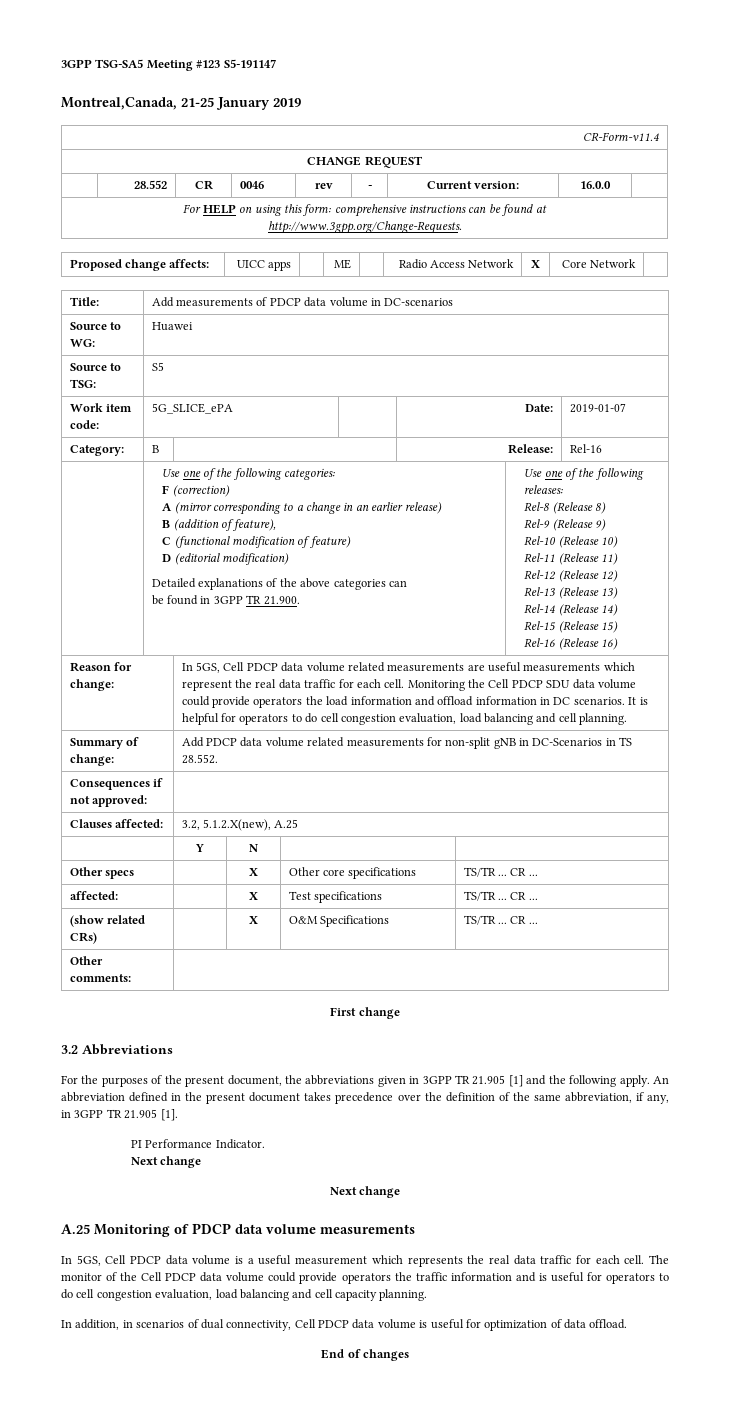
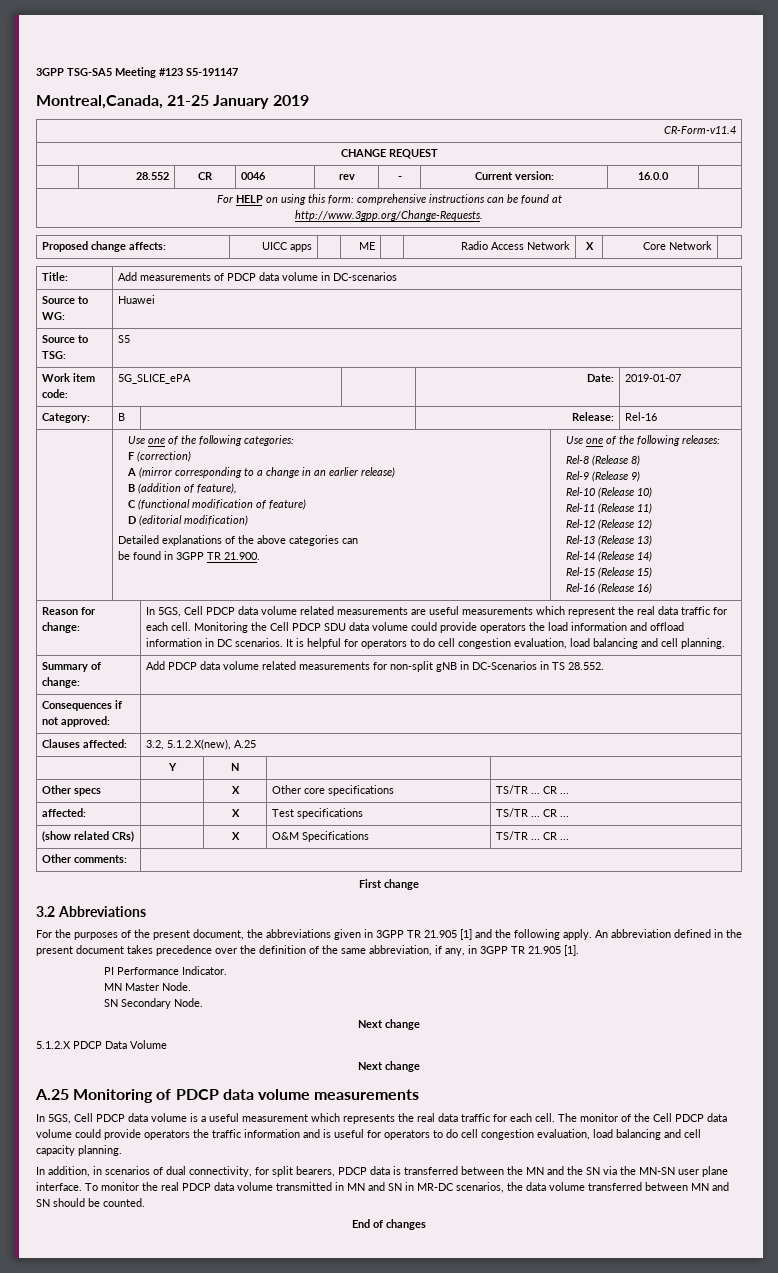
  PI Performance Indicator.
+ MN Master Node.
+ SN Secondary Node.
  Next change
+ 5.1.2.X PDCP Data Volume
- In addition, in scenarios of dual connectivity, Cell PDCP data volume is useful for optimization of data offload.
+ In addition, in scenarios of dual connectivity, for split bearers, PDCP data is transferred between the MN and the SN via the MN-SN user plane interface. To monitor the real PDCP data volume transmitted in MN and SN in MR-DC scenarios, the data volume transferred between MN and SN should be counted.

